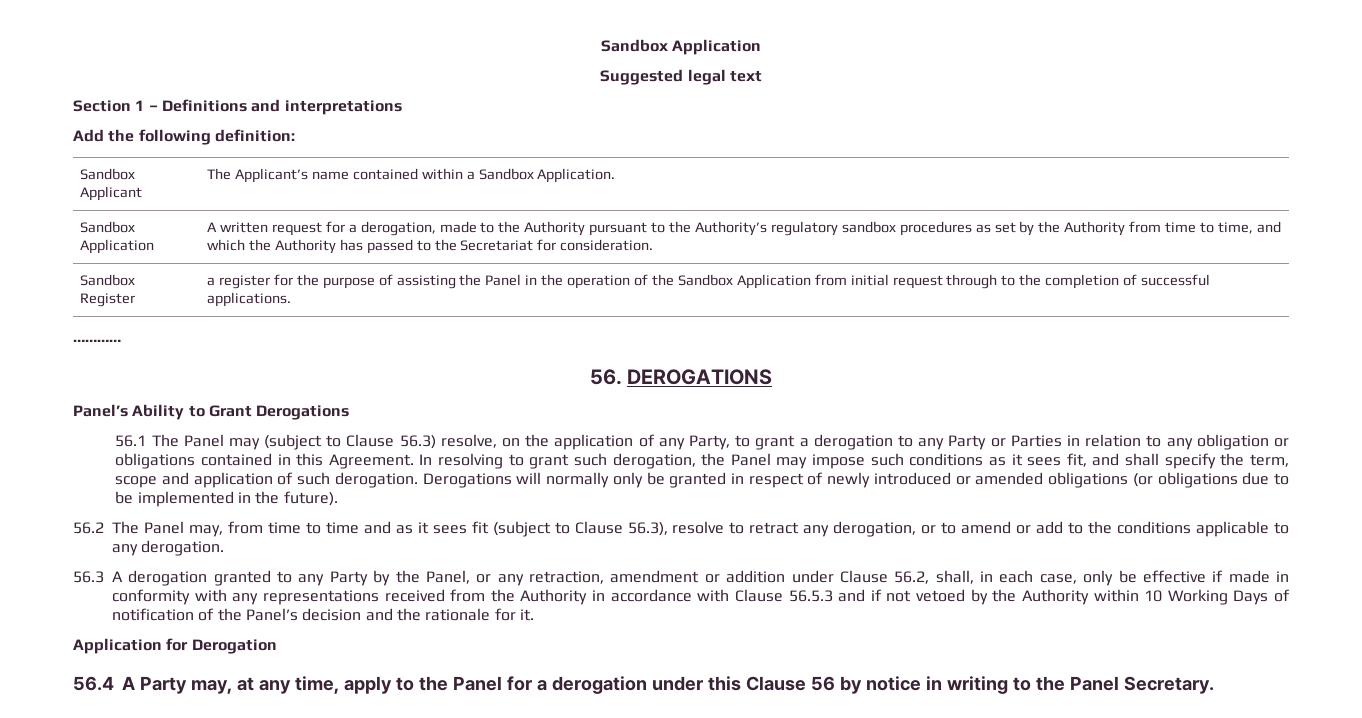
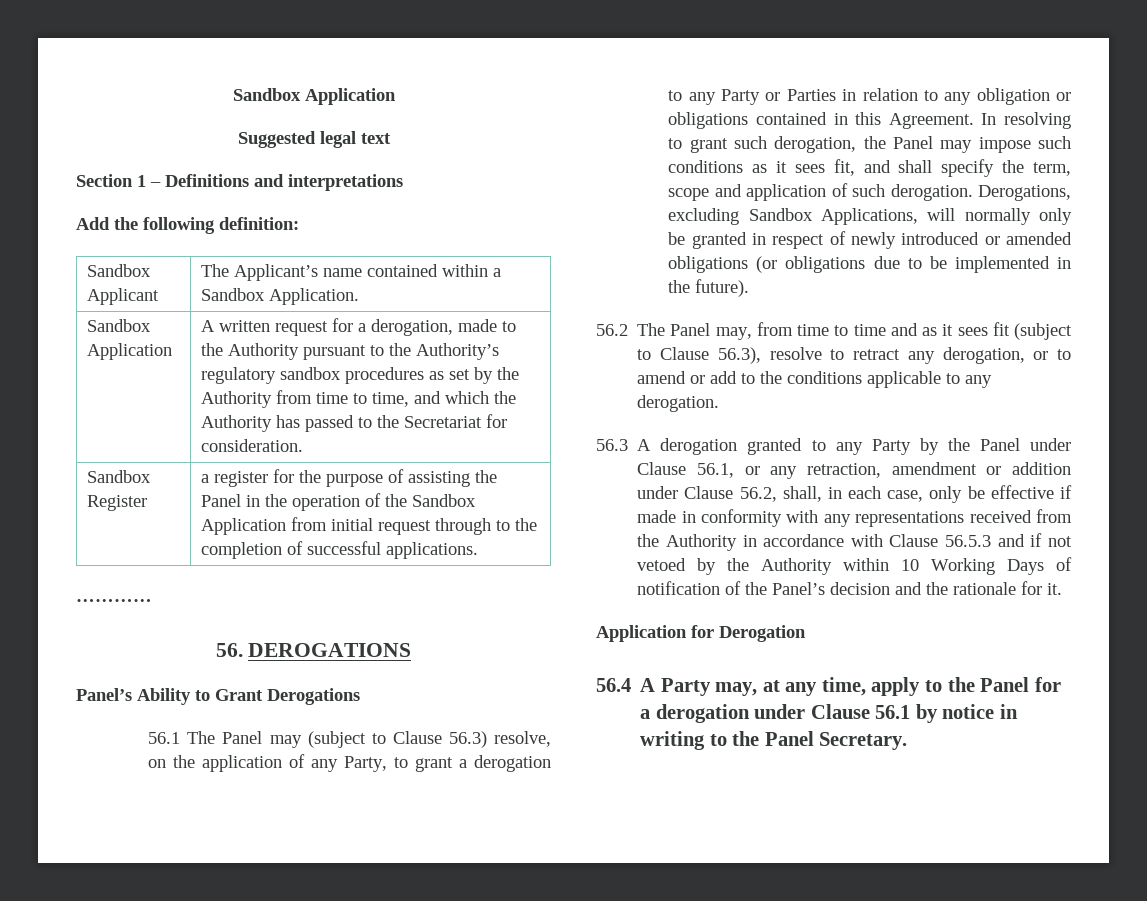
- Derogations will normally only be granted in respect of newly introduced or amended obligations (or obligations due to be implemented in the future).
+ Derogations, excluding Sandbox Applications, will normally only be granted in respect of newly introduced or amended obligations (or obligations due to be implemented in the future).
- 56.3 A derogation granted to any Party by the Panel, or any retraction, amendment or addition under Clause 56.2, shall, in each case, only be effective if made in conformity with any representations received from the Authority in accordance with Clause 56.5.3 and if not vetoed by the Authority within 10 Working Days of notification of the Panel’s decision and the rationale for it.
+ 56.3 A derogation granted to any Party by the Panel under Clause 56.1, or any retraction, amendment or addition under Clause 56.2, shall, in each case, only be effective if made in conformity with any representations received from the Authority in accordance with Clause 56.5.3 and if not vetoed by the Authority within 10 Working Days of notification of the Panel’s decision and the rationale for it.
- 56.4 A Party may, at any time, apply to the Panel for a derogation under this Clause 56 by notice in writing to the Panel Secretary.
+ 56.4 A Party may, at any time, apply to the Panel for a derogation under Clause 56.1 by notice in writing to the Panel Secretary.

